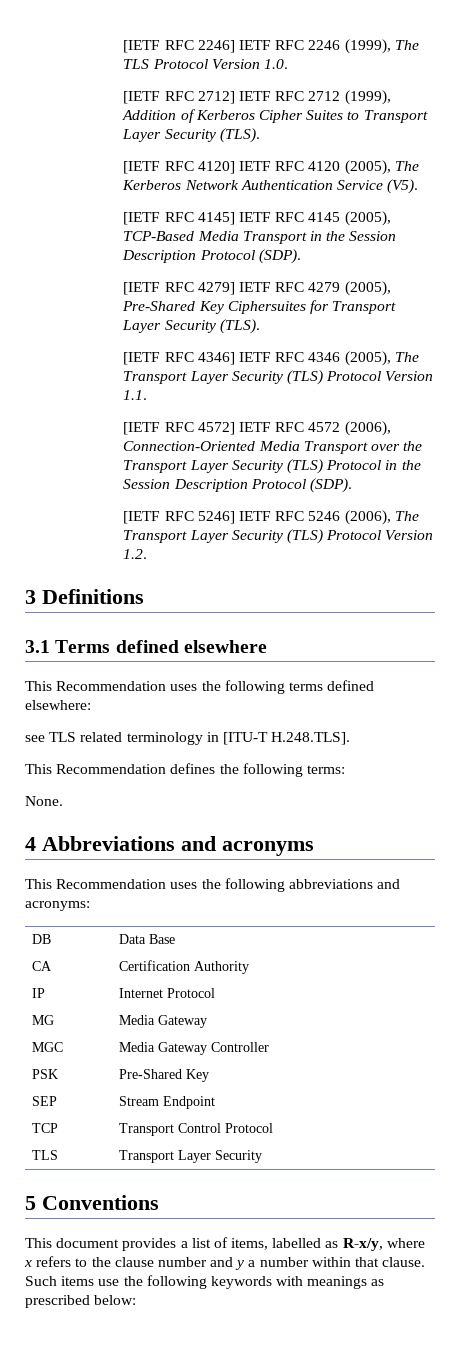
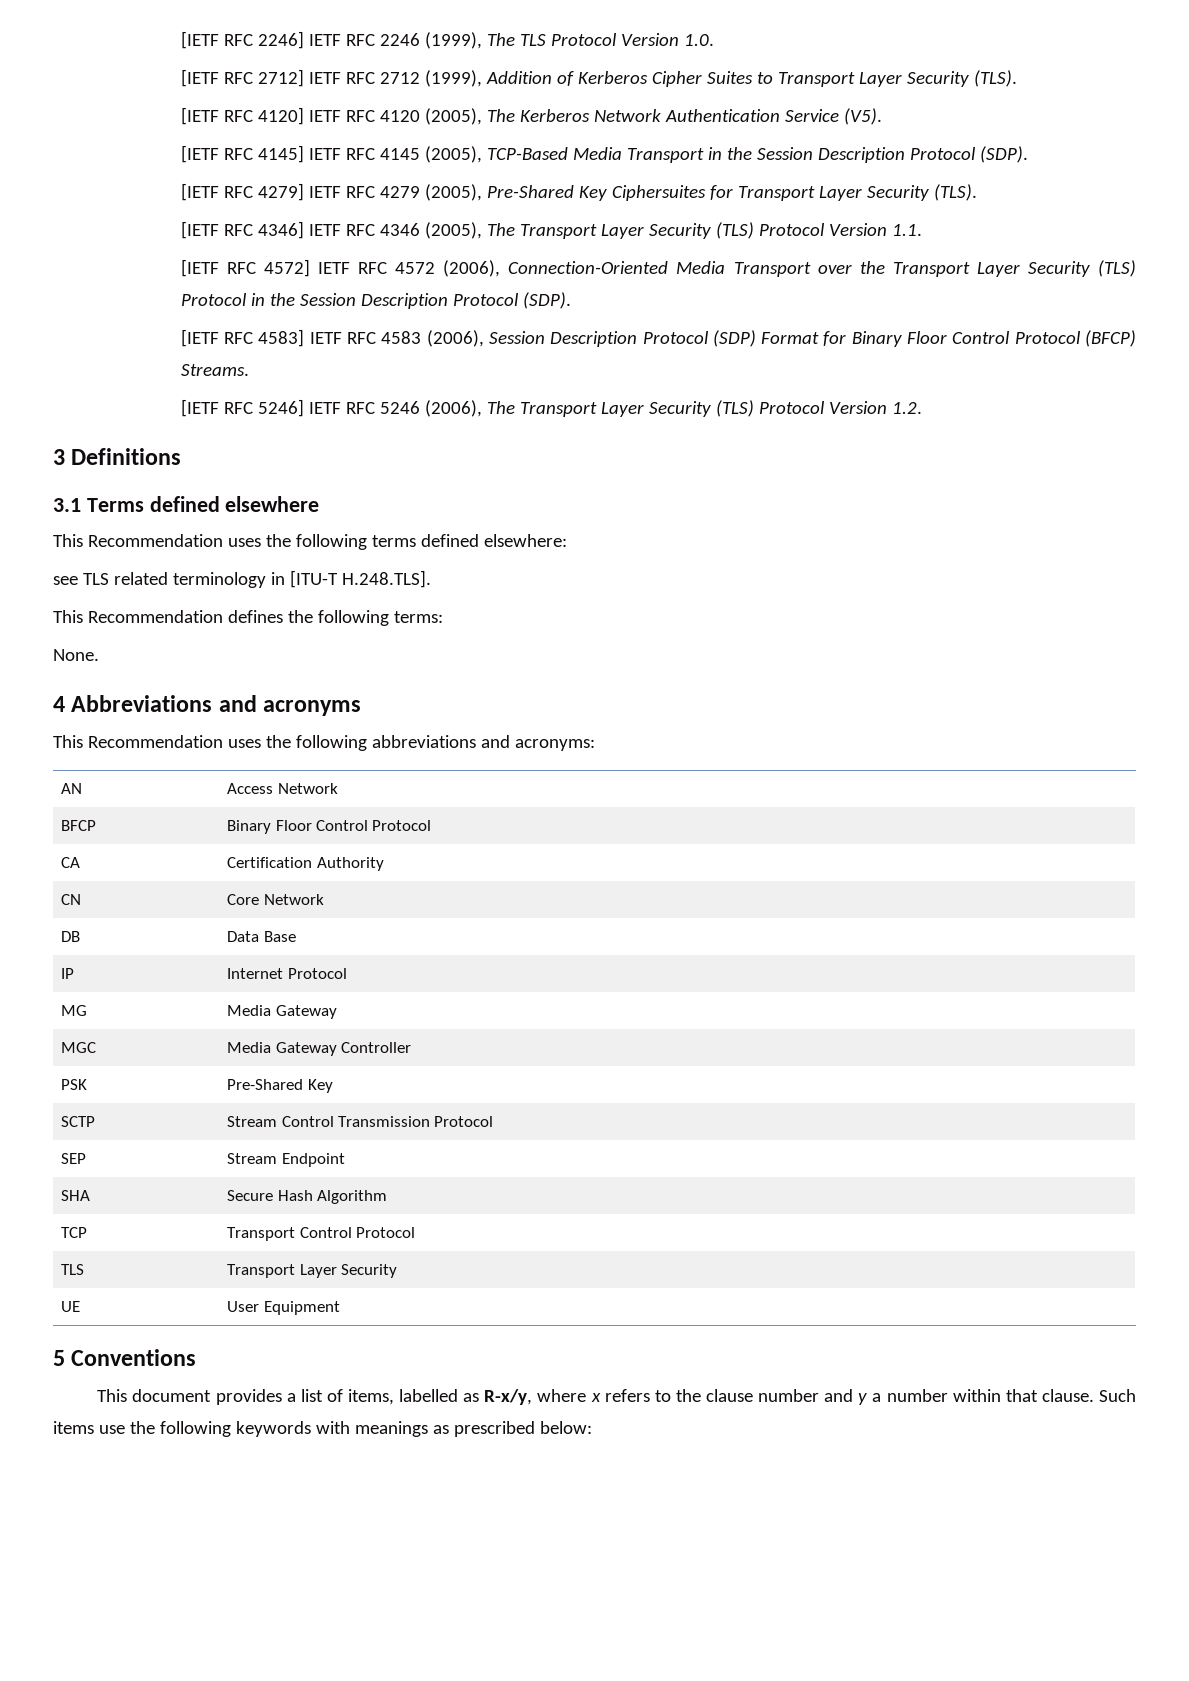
+ [IETF RFC 4583] IETF RFC 4583 (2006), Session Description Protocol (SDP) Format for Binary Floor Control Protocol (BFCP) Streams.
+ AN | Access Network
+ BFCP | Binary Floor Control Protocol
+ CA | Certification Authority
+ CN | Core Network
  DB | Data Base
- CA | Certification Authority
+ SCTP | Stream Control Transmission Protocol
+ SHA | Secure Hash Algorithm
+ UE | User Equipment

